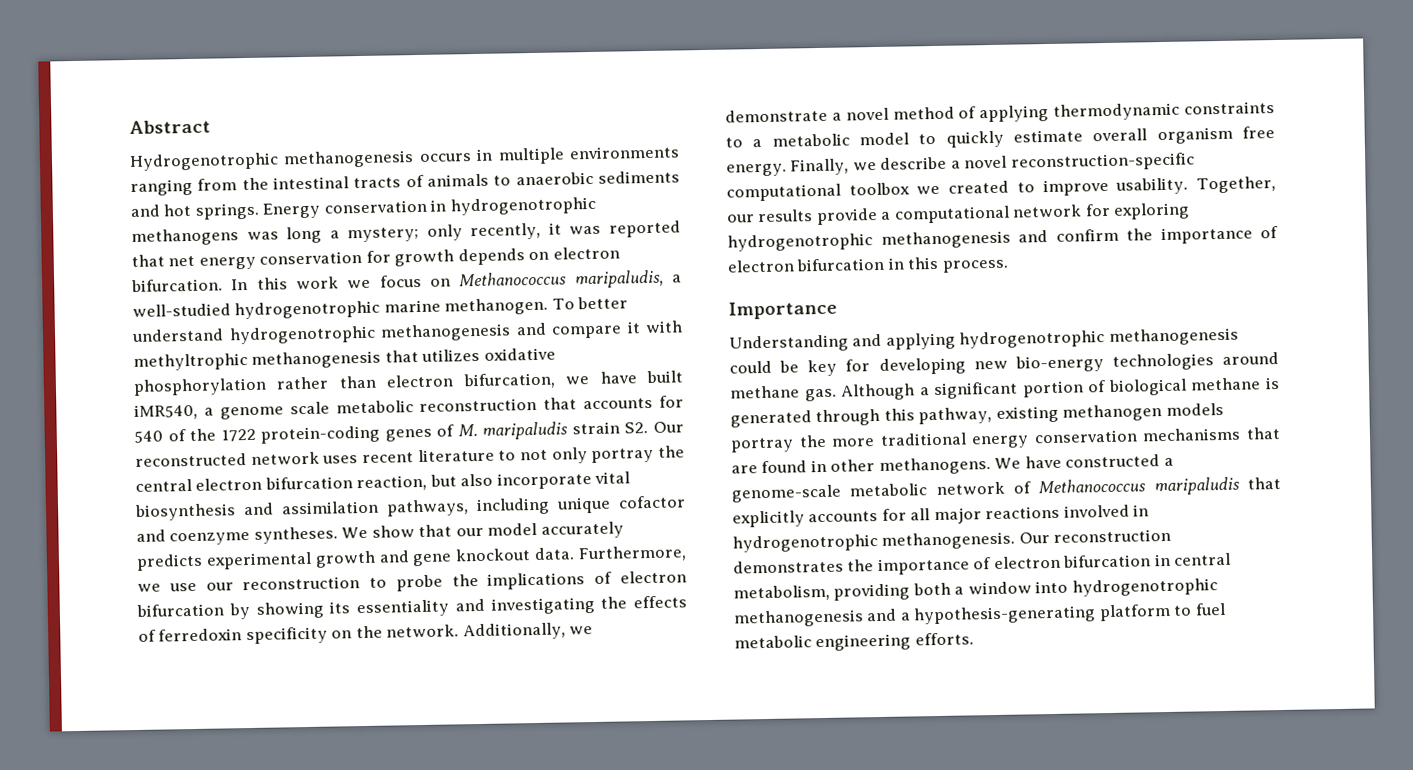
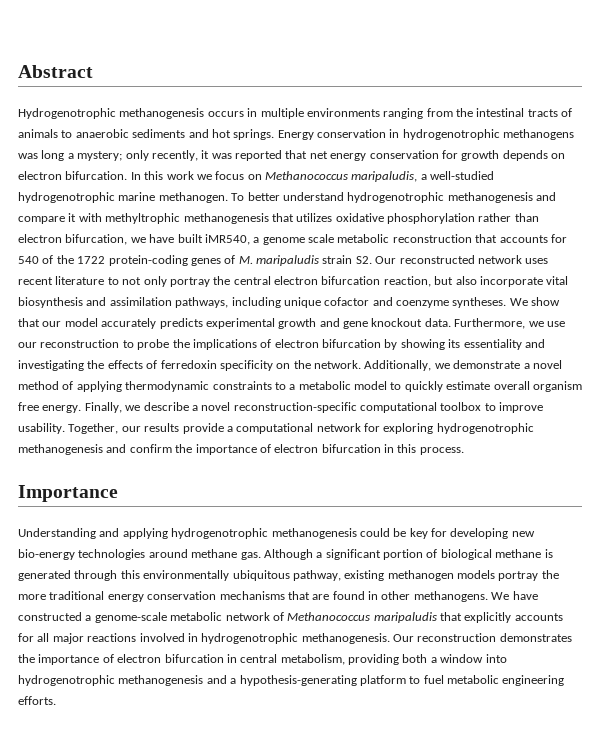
- Finally, we describe a novel reconstruction-specific computational toolbox we created to improve usability.
+ Finally, we describe a novel reconstruction-specific computational toolbox to improve usability.
- Although a significant portion of biological methane is generated through this pathway, existing methanogen models portray the more traditional energy conservation mechanisms that are found in other methanogens.
+ Although a significant portion of biological methane is generated through this environmentally ubiquitous pathway, existing methanogen models portray the more traditional energy conservation mechanisms that are found in other methanogens.

